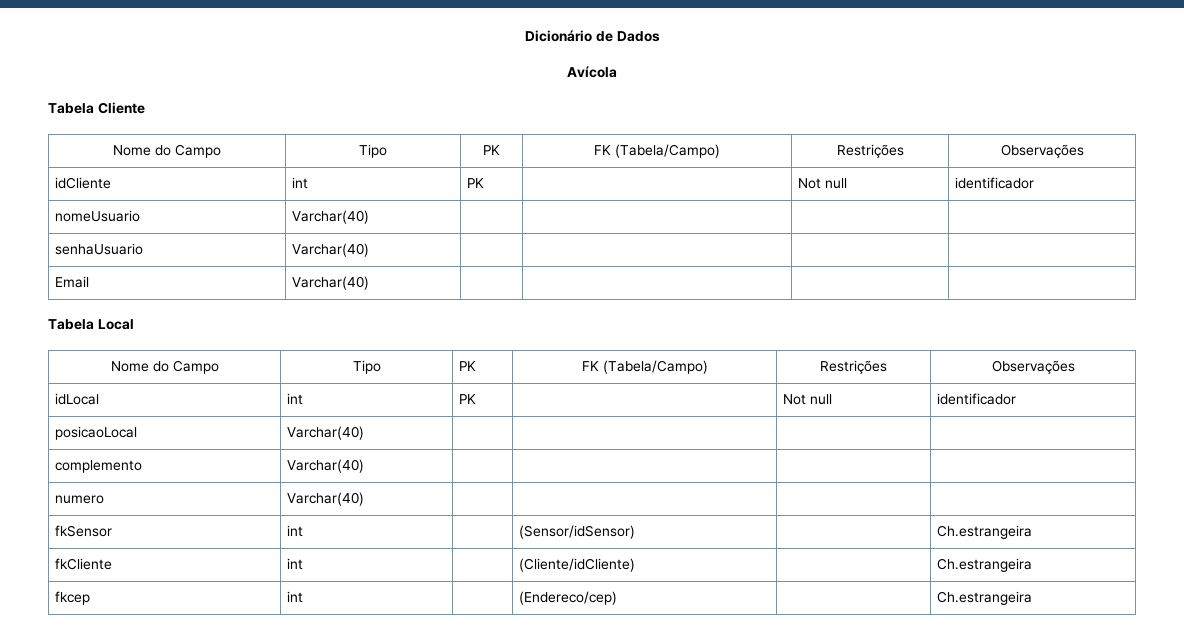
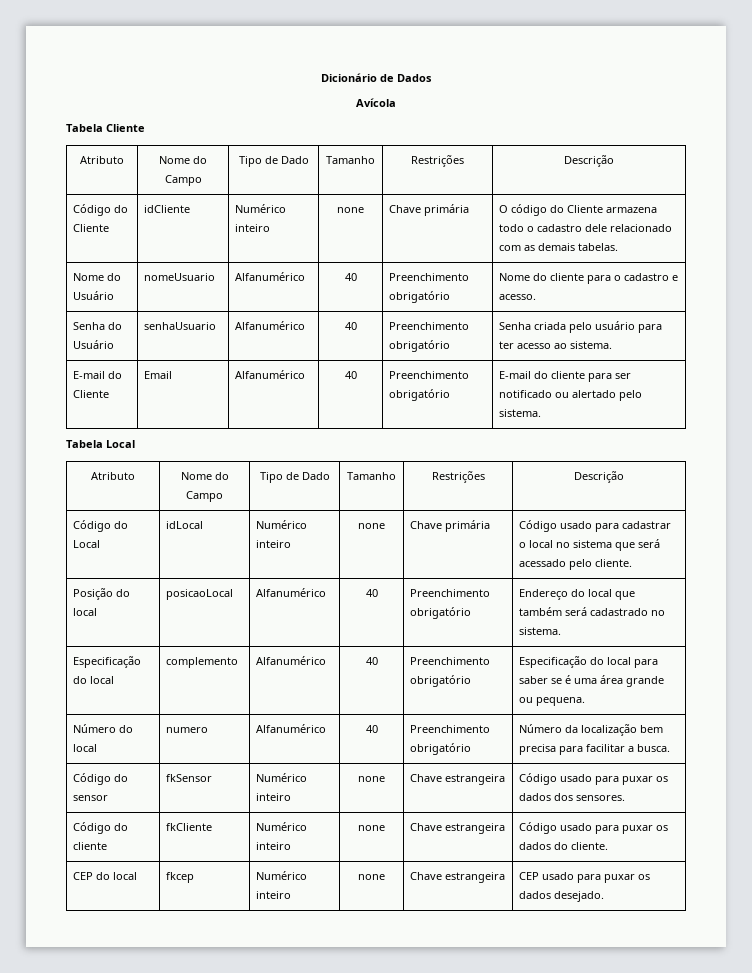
  Tabela Cliente
- Nome do Campo | Tipo | PK | FK (Tabela/Campo) | Restrições | Observações
- idCliente | int | PK | | Not null | identificador
- nomeUsuario | Varchar(40) | | | |
- senhaUsuario | Varchar(40) | | | |
- Email | Varchar(40) | | | |
+ Atributo | Nome do Campo | Tipo de Dado | Tamanho | Restrições | Descrição
+ Código do Cliente | idCliente | Numérico inteiro | none | Chave primária | O código do Cliente armazena todo o cadastro dele relacionado com as demais tabelas.
+ Nome do Usuário | nomeUsuario | Alfanumérico | 40 | Preenchimento obrigatório | Nome do cliente para o cadastro e acesso.
+ Senha do Usuário | senhaUsuario | Alfanumérico | 40 | Preenchimento obrigatório | Senha criada pelo usuário para ter acesso ao sistema.
+ E-mail do Cliente | Email | Alfanumérico | 40 | Preenchimento obrigatório | E-mail do cliente para ser notificado ou alertado pelo sistema.
  Tabela Local
- Nome do Campo | Tipo | PK | FK (Tabela/Campo) | Restrições | Observações
- idLocal | int | PK | | Not null | identificador
- posicaoLocal | Varchar(40) | | | |
- complemento | Varchar(40) | | | |
- numero | Varchar(40) | | | |
- fkSensor | int | | (Sensor/idSensor) | | Ch.estrangeira
- fkCliente | int | | (Cliente/idCliente) | | Ch.estrangeira
- fkcep | int | | (Endereco/cep) | | Ch.estrangeira
+ Atributo | Nome do Campo | Tipo de Dado | Tamanho | Restrições | Descrição
+ Código do Local | idLocal | Numérico inteiro | none | Chave primária | Código usado para cadastrar o local no sistema que será acessado pelo cliente.
+ Posição do local | posicaoLocal | Alfanumérico | 40 | Preenchimento obrigatório | Endereço do local que também será cadastrado no sistema.
+ Especificação do local | complemento | Alfanumérico | 40 | Preenchimento obrigatório | Especificação do local para saber se é uma área grande ou pequena.
+ Número do local | numero | Alfanumérico | 40 | Preenchimento obrigatório | Número da localização bem precisa para facilitar a busca.
+ Código do sensor | fkSensor | Numérico inteiro | none | Chave estrangeira | Código usado para puxar os dados dos sensores.
+ Código do cliente | fkCliente | Numérico inteiro | none | Chave estrangeira | Código usado para puxar os dados do cliente.
+ CEP do local | fkcep | Numérico inteiro | none | Chave estrangeira | CEP usado para puxar os dados desejado.

